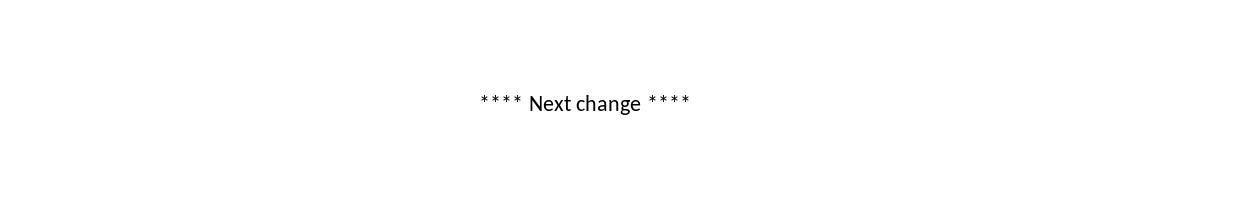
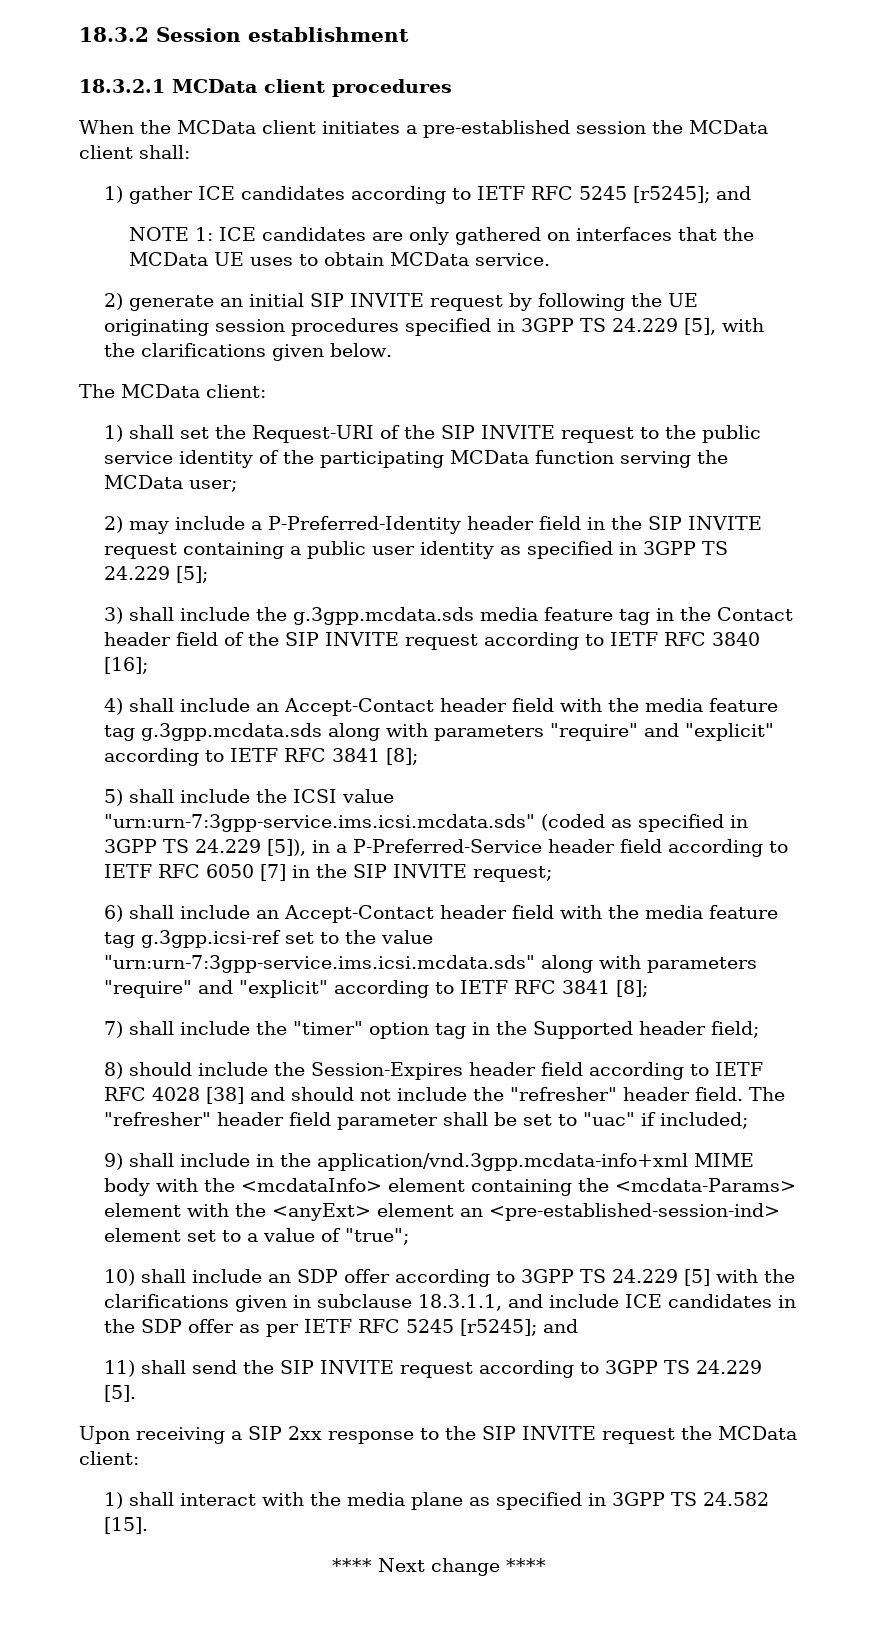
+ 18.3.2 Session establishment
+ 18.3.2.1 MCData client procedures
+ When the MCData client initiates a pre-established session the MCData client shall:
+ 1) gather ICE candidates according to IETF RFC 5245 [r5245]; and
+ NOTE 1: ICE candidates are only gathered on interfaces that the MCData UE uses to obtain MCData service.
+ 2) generate an initial SIP INVITE request by following the UE originating session procedures specified in 3GPP TS 24.229 [5], with the clarifications given below.
+ The MCData client:
+ 1) shall set the Request-URI of the SIP INVITE request to the public service identity of the participating MCData function serving the MCData user;
+ 2) may include a P-Preferred-Identity header field in the SIP INVITE request containing a public user identity as specified in 3GPP TS 24.229 [5];
+ 3) shall include the g.3gpp.mcdata.sds media feature tag in the Contact header field of the SIP INVITE request according to IETF RFC 3840 [16];
+ 4) shall include an Accept-Contact header field with the media feature tag g.3gpp.mcdata.sds along with parameters "require" and "explicit" according to IETF RFC 3841 [8];
+ 5) shall include the ICSI value "urn:urn-7:3gpp-service.ims.icsi.mcdata.sds" (coded as specified in 3GPP TS 24.229 [5]), in a P-Preferred-Service header field according to IETF RFC 6050 [7] in the SIP INVITE request;
+ 6) shall include an Accept-Contact header field with the media feature tag g.3gpp.icsi-ref set to the value "urn:urn-7:3gpp-service.ims.icsi.mcdata.sds" along with parameters "require" and "explicit" according to IETF RFC 3841 [8];
+ 7) shall include the "timer" option tag in the Supported header field;
+ 8) should include the Session-Expires header field according to IETF RFC 4028 [38] and should not include the "refresher" header field. The "refresher" header field parameter shall be set to "uac" if included;
+ 9) shall include in the application/vnd.3gpp.mcdata-info+xml MIME body with the <mcdataInfo> element containing the <mcdata-Params> element with the <anyExt> element an <pre-established-session-ind> element set to a value of "true";
+ 10) shall include an SDP offer according to 3GPP TS 24.229 [5] with the clarifications given in subclause 18.3.1.1, and include ICE candidates in the SDP offer as per IETF RFC 5245 [r5245]; and
+ 11) shall send the SIP INVITE request according to 3GPP TS 24.229 [5].
+ Upon receiving a SIP 2xx response to the SIP INVITE request the MCData client:
+ 1) shall interact with the media plane as specified in 3GPP TS 24.582 [15].

